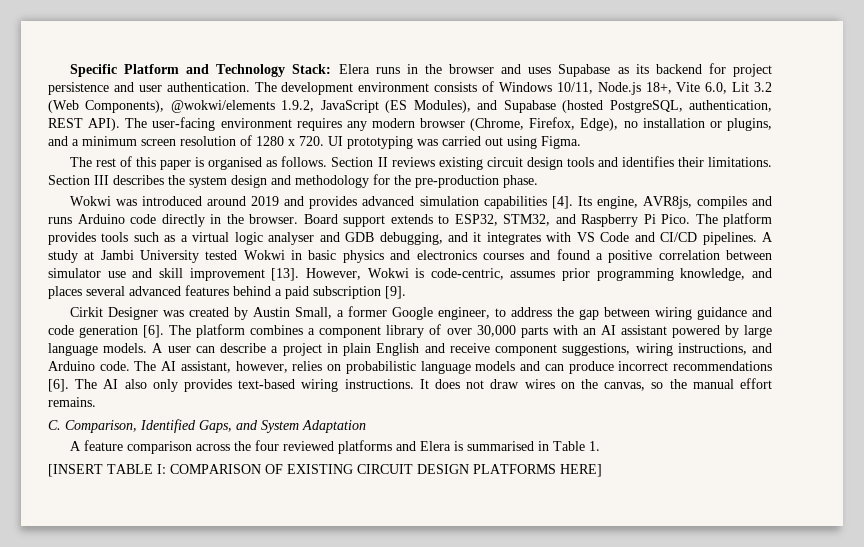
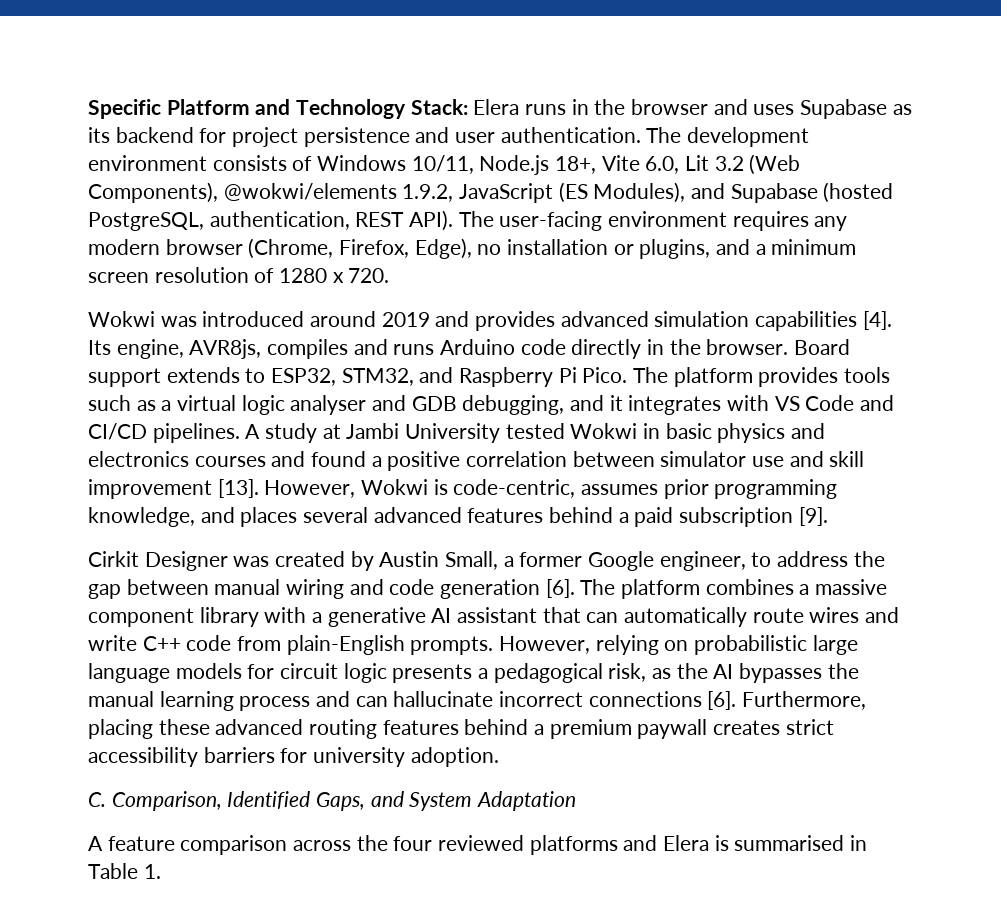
- The user-facing environment requires any modern browser (Chrome, Firefox, Edge), no installation or plugins, and a minimum screen resolution of 1280 x 720. UI prototyping was carried out using Figma.
- The rest of this paper is organised as follows. Section II reviews existing circuit design tools and identifies their limitations. Section III describes the system design and methodology for the pre-production phase.
+ The user-facing environment requires any modern browser (Chrome, Firefox, Edge), no installation or plugins, and a minimum screen resolution of 1280 x 720.
- Cirkit Designer was created by Austin Small, a former Google engineer, to address the gap between wiring guidance and code generation [6].
+ Cirkit Designer was created by Austin Small, a former Google engineer, to address the gap between manual wiring and code generation [6].
- The platform combines a component library of over 30,000 parts with an AI assistant powered by large language models. A user can describe a project in plain English and receive component suggestions, wiring instructions, and Arduino code. The AI assistant, however, relies on probabilistic language models and can produce incorrect recommendations [6]. The AI also only provides text-based wiring instructions. It does not draw wires on the canvas, so the manual effort remains.
+ The platform combines a massive component library with a generative AI assistant that can automatically route wires and write C++ code from plain-English prompts. However, relying on probabilistic large language models for circuit logic presents a pedagogical risk, as the AI bypasses the manual learning process and can hallucinate incorrect connections [6]. Furthermore, placing these advanced routing features behind a premium paywall creates strict accessibility barriers for university adoption.
- [INSERT TABLE I: COMPARISON OF EXISTING CIRCUIT DESIGN PLATFORMS HERE]

